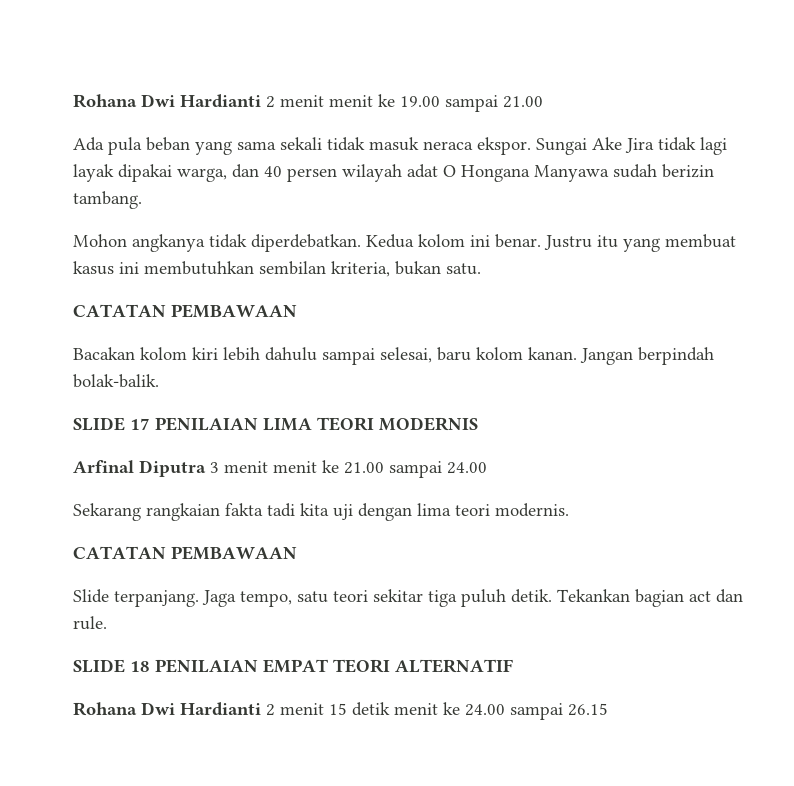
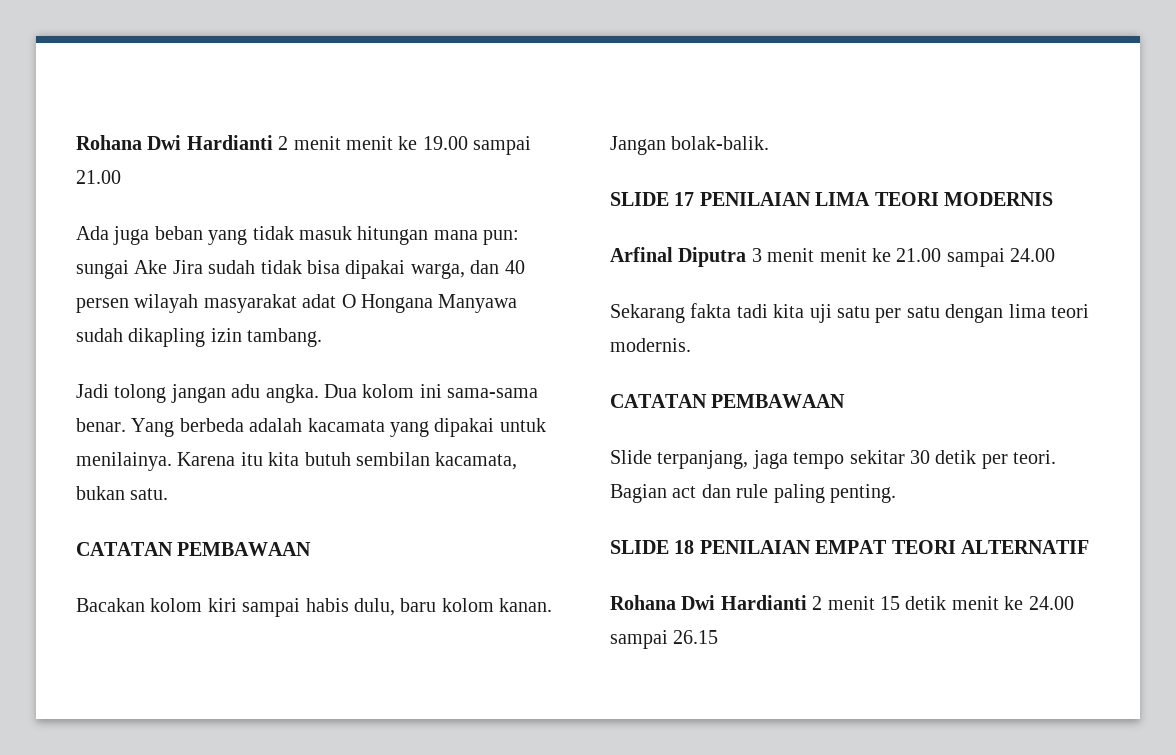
- Ada pula beban yang sama sekali tidak masuk neraca ekspor. Sungai Ake Jira tidak lagi layak dipakai warga, dan 40 persen wilayah adat O Hongana Manyawa sudah berizin tambang.
+ Ada juga beban yang tidak masuk hitungan mana pun: sungai Ake Jira sudah tidak bisa dipakai warga, dan 40 persen wilayah masyarakat adat O Hongana Manyawa sudah dikapling izin tambang.
- Mohon angkanya tidak diperdebatkan. Kedua kolom ini benar. Justru itu yang membuat kasus ini membutuhkan sembilan kriteria, bukan satu.
+ Jadi tolong jangan adu angka. Dua kolom ini sama-sama benar. Yang berbeda adalah kacamata yang dipakai untuk menilainya. Karena itu kita butuh sembilan kacamata, bukan satu.
- Bacakan kolom kiri lebih dahulu sampai selesai, baru kolom kanan.
+ Bacakan kolom kiri sampai habis dulu, baru kolom kanan.
- Jangan berpindah bolak-balik.
+ Jangan bolak-balik.
- Sekarang rangkaian fakta tadi kita uji dengan lima teori modernis.
+ Sekarang fakta tadi kita uji satu per satu dengan lima teori modernis.
- Slide terpanjang. Jaga tempo, satu teori sekitar tiga puluh detik. Tekankan bagian act dan rule.
+ Slide terpanjang, jaga tempo sekitar 30 detik per teori. Bagian act dan rule paling penting.

